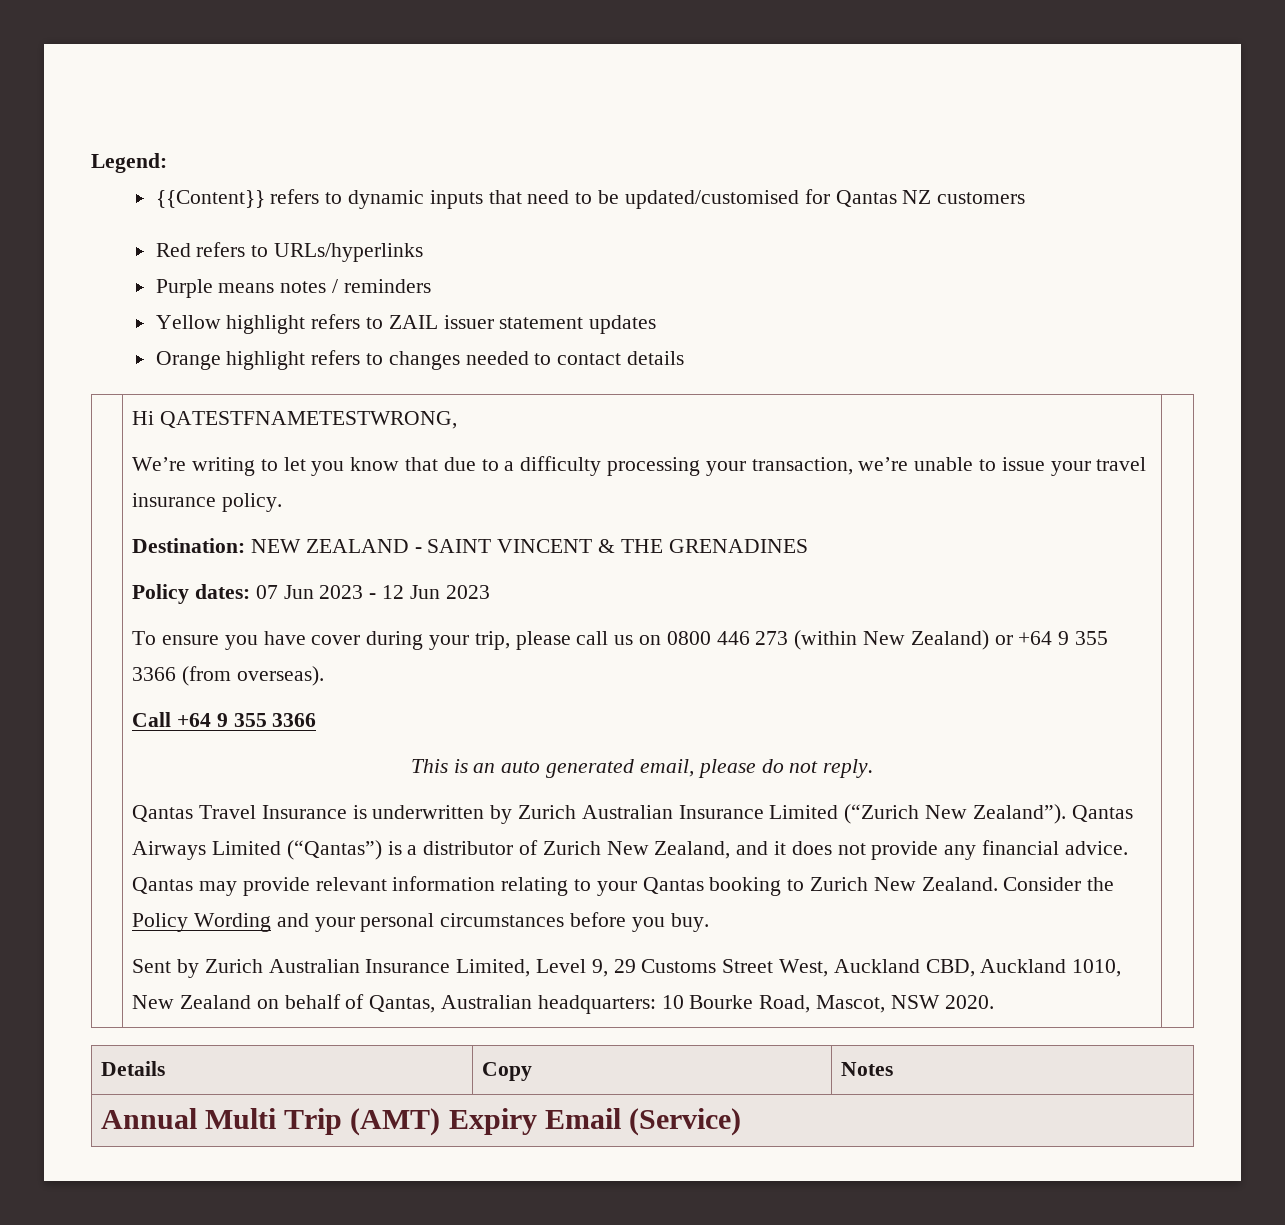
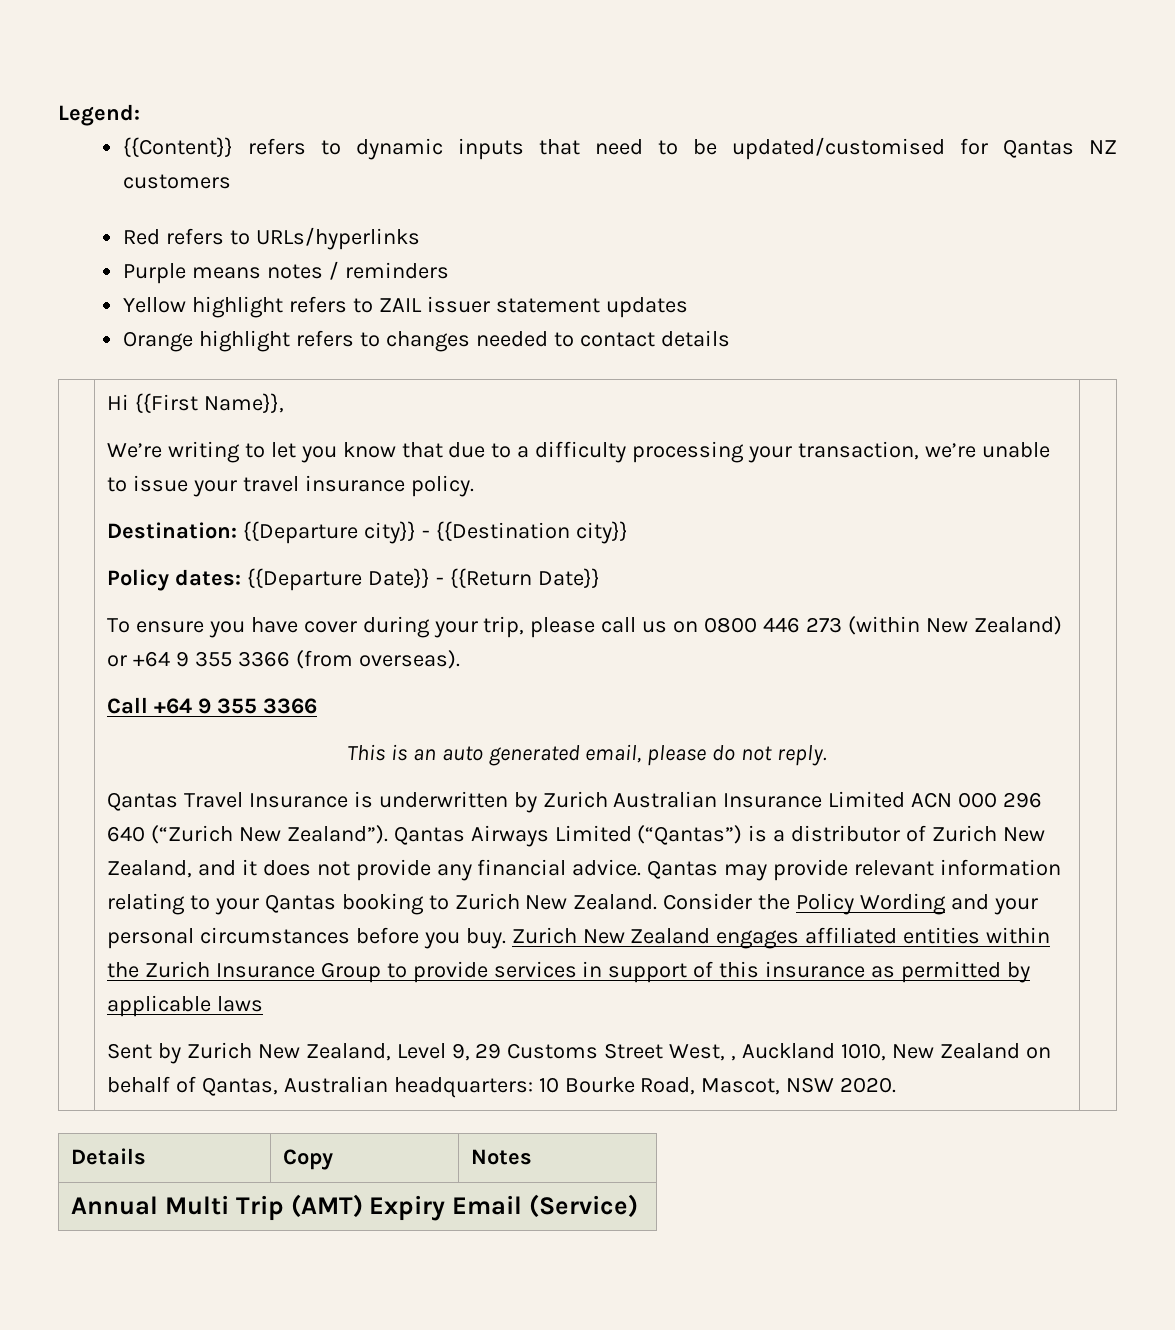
- Hi QATESTFNAMETESTWRONG,
+ Hi {{First Name}},
- Destination: NEW ZEALAND - SAINT VINCENT & THE GRENADINES
- Policy dates: 07 Jun 2023 - 12 Jun 2023
+ Destination: {{Departure city}} - {{Destination city}}
+ Policy dates: {{Departure Date}} - {{Return Date}}
- Qantas Travel Insurance is underwritten by Zurich Australian Insurance Limited (“Zurich New Zealand”).
+ Qantas Travel Insurance is underwritten by Zurich Australian Insurance Limited ACN 000 296 640 (“Zurich New Zealand”).
+ Zurich New Zealand engages affiliated entities within the Zurich Insurance Group to provide services in support of this insurance as permitted by applicable laws
- Sent by Zurich Australian Insurance Limited, Level 9, 29 Customs Street West, Auckland CBD, Auckland 1010, New Zealand on behalf of Qantas, Australian headquarters: 10 Bourke Road, Mascot, NSW 2020.
+ Sent by Zurich New Zealand, Level 9, 29 Customs Street West, , Auckland 1010, New Zealand on behalf of Qantas, Australian headquarters: 10 Bourke Road, Mascot, NSW 2020.

